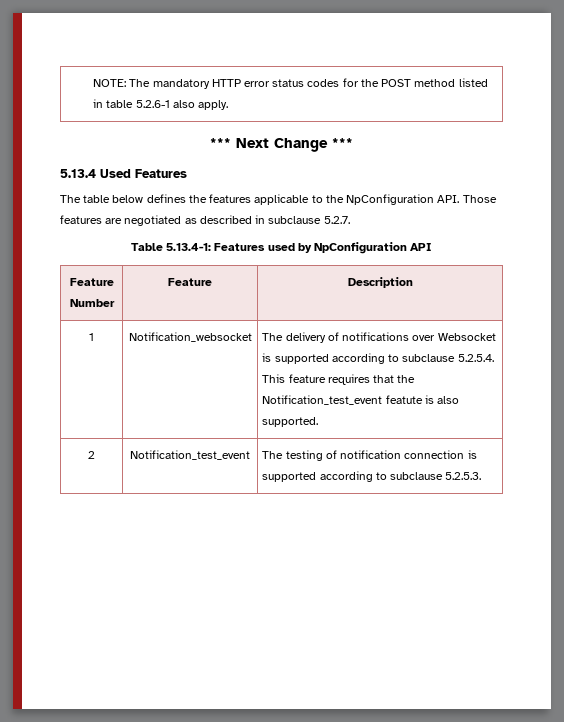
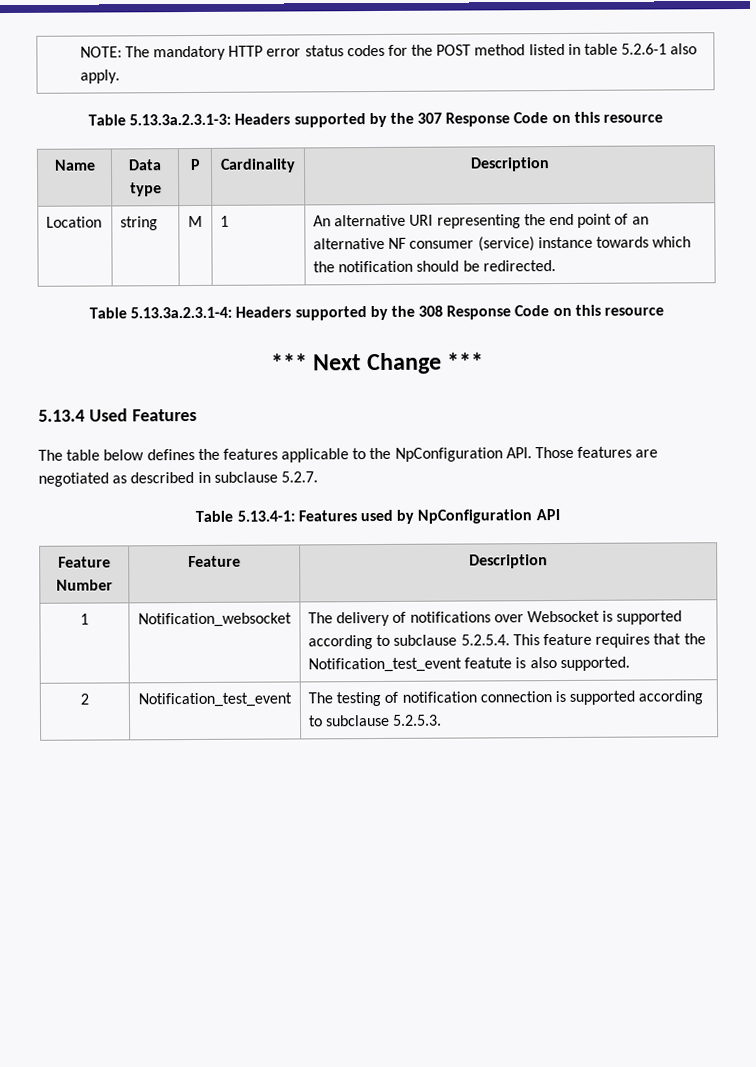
+ Table 5.13.3a.2.3.1-3: Headers supported by the 307 Response Code on this resource
+ Name | Data type | P | Cardinality | Description
+ Location | string | M | 1 | An alternative URI representing the end point of an alternative NF consumer (service) instance towards which the notification should be redirected.
+ Table 5.13.3a.2.3.1-4: Headers supported by the 308 Response Code on this resource

